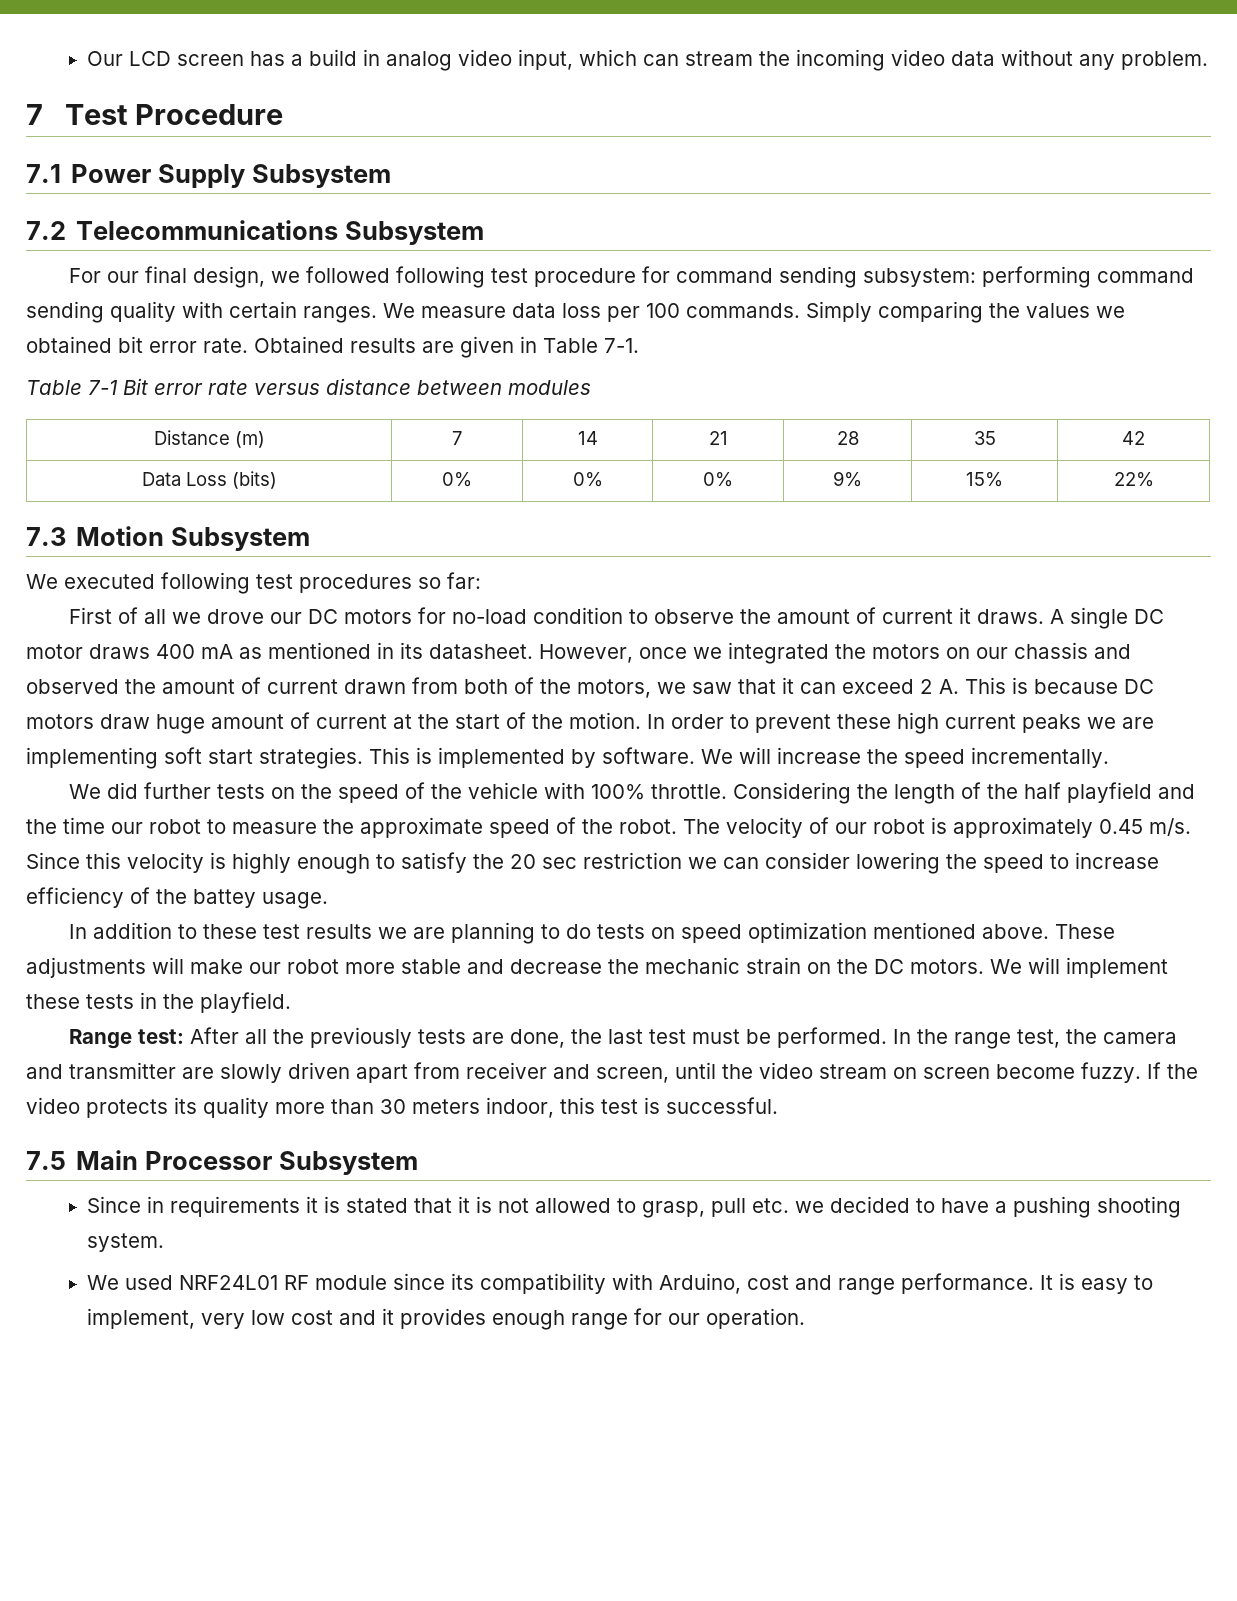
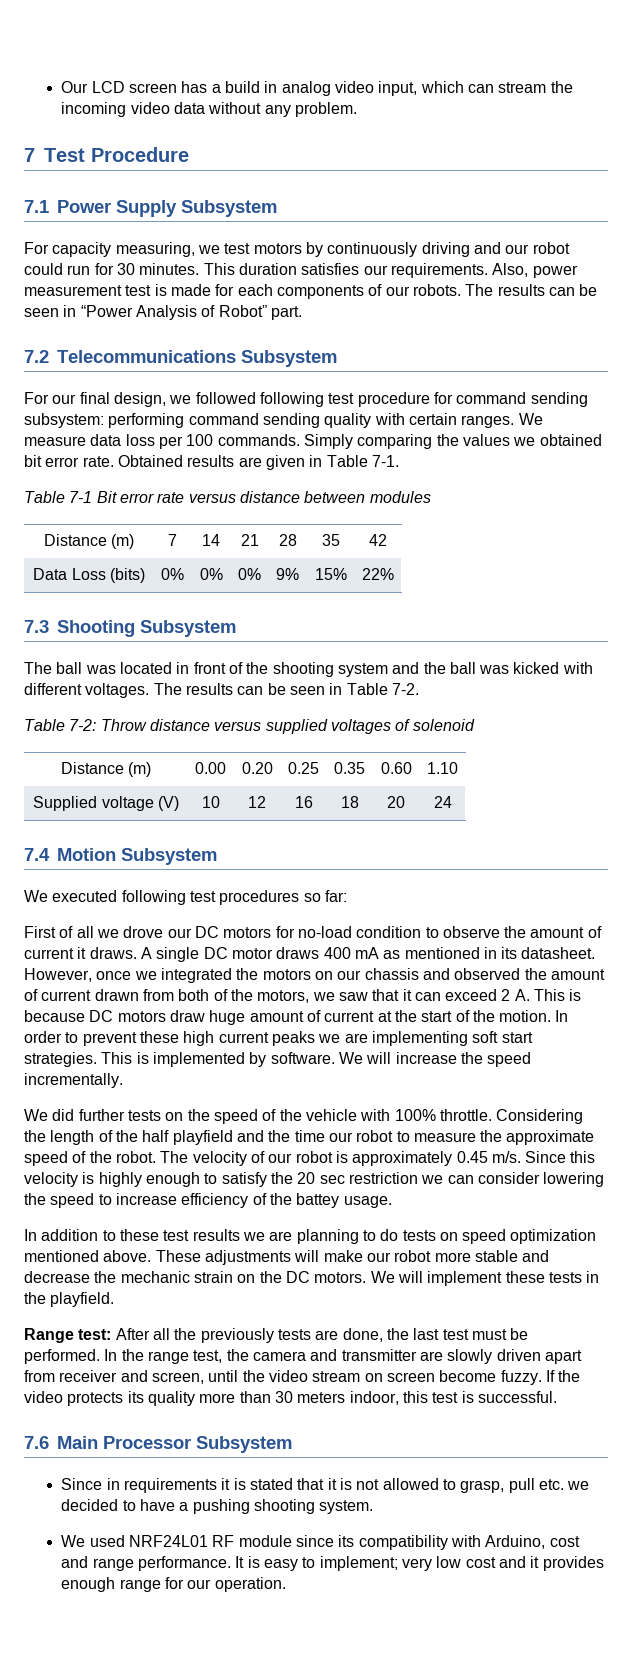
+ For capacity measuring, we test motors by continuously driving and our robot could run for 30 minutes. This duration satisfies our requirements. Also, power measurement test is made for each components of our robots. The results can be seen in “Power Analysis of Robot” part.
- 7.3 Motion Subsystem
+ 7.3 Shooting Subsystem
+ The ball was located in front of the shooting system and the ball was kicked with different voltages. The results can be seen in Table 7-2.
+ Table 7-2: Throw distance versus supplied voltages of solenoid
+ Distance (m) | 0.00 | 0.20 | 0.25 | 0.35 | 0.60 | 1.10
+ Supplied voltage (V) | 10 | 12 | 16 | 18 | 20 | 24
+ 7.4 Motion Subsystem
- 7.5 Main Processor Subsystem
+ 7.6 Main Processor Subsystem
- It is easy to implement, very low cost and it provides enough range for our operation.
+ It is easy to implement; very low cost and it provides enough range for our operation.

